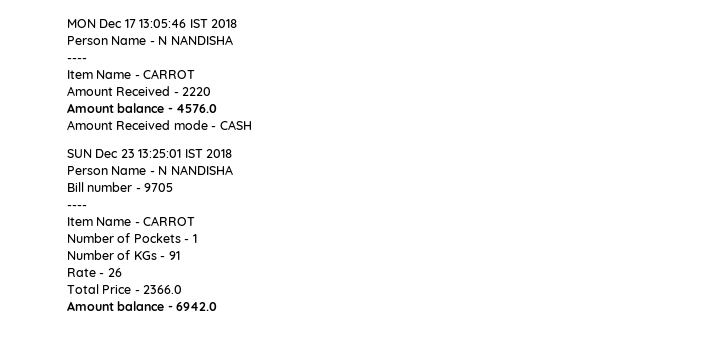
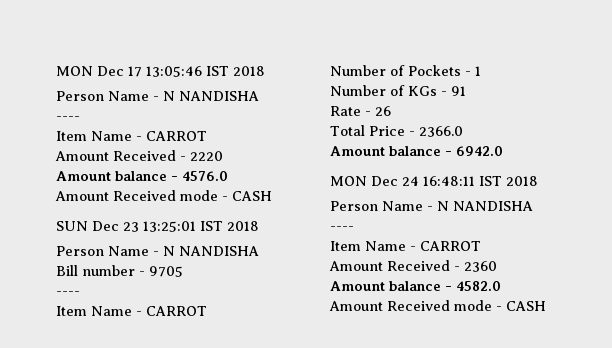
+ MON Dec 24 16:48:11 IST 2018
+ Person Name - N NANDISHA
+ ----
+ Item Name - CARROT
+ Amount Received - 2360
+ Amount balance - 4582.0
+ Amount Received mode - CASH

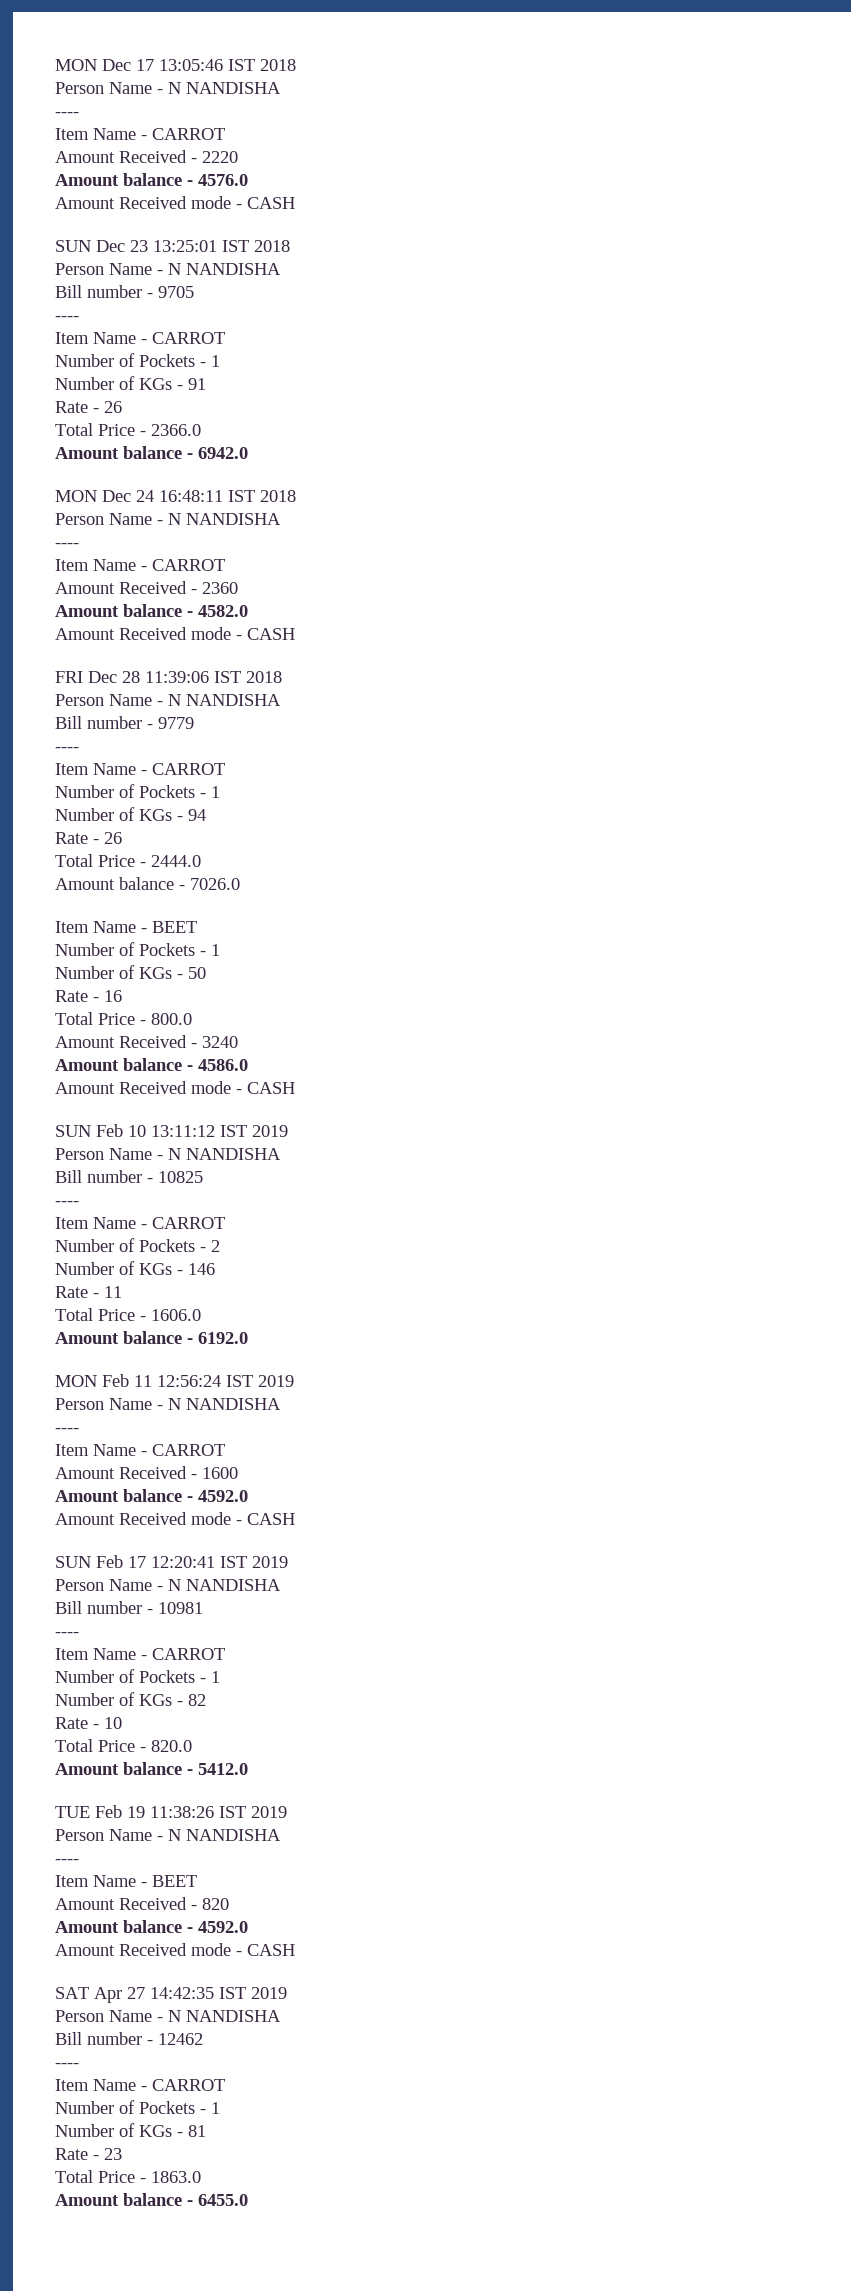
+ FRI Dec 28 11:39:06 IST 2018
+ Person Name - N NANDISHA
+ Bill number - 9779
+ ----
+ Item Name - CARROT
+ Number of Pockets - 1
+ Number of KGs - 94
+ Rate - 26
+ Total Price - 2444.0
+ Amount balance - 7026.0
+ Item Name - BEET
+ Number of Pockets - 1
+ Number of KGs - 50
+ Rate - 16
+ Total Price - 800.0
+ Amount Received - 3240
+ Amount balance - 4586.0
+ Amount Received mode - CASH
+ SUN Feb 10 13:11:12 IST 2019
+ Person Name - N NANDISHA
+ Bill number - 10825
+ ----
+ Item Name - CARROT
+ Number of Pockets - 2
+ Number of KGs - 146
+ Rate - 11
+ Total Price - 1606.0
+ Amount balance - 6192.0
+ MON Feb 11 12:56:24 IST 2019
+ Person Name - N NANDISHA
+ ----
+ Item Name - CARROT
+ Amount Received - 1600
+ Amount balance - 4592.0
+ Amount Received mode - CASH
+ SUN Feb 17 12:20:41 IST 2019
+ Person Name - N NANDISHA
+ Bill number - 10981
+ ----
+ Item Name - CARROT
+ Number of Pockets - 1
+ Number of KGs - 82
+ Rate - 10
+ Total Price - 820.0
+ Amount balance - 5412.0
+ TUE Feb 19 11:38:26 IST 2019
+ Person Name - N NANDISHA
+ ----
+ Item Name - BEET
+ Amount Received - 820
+ Amount balance - 4592.0
+ Amount Received mode - CASH
+ SAT Apr 27 14:42:35 IST 2019
+ Person Name - N NANDISHA
+ Bill number - 12462
+ ----
+ Item Name - CARROT
+ Number of Pockets - 1
+ Number of KGs - 81
+ Rate - 23
+ Total Price - 1863.0
+ Amount balance - 6455.0

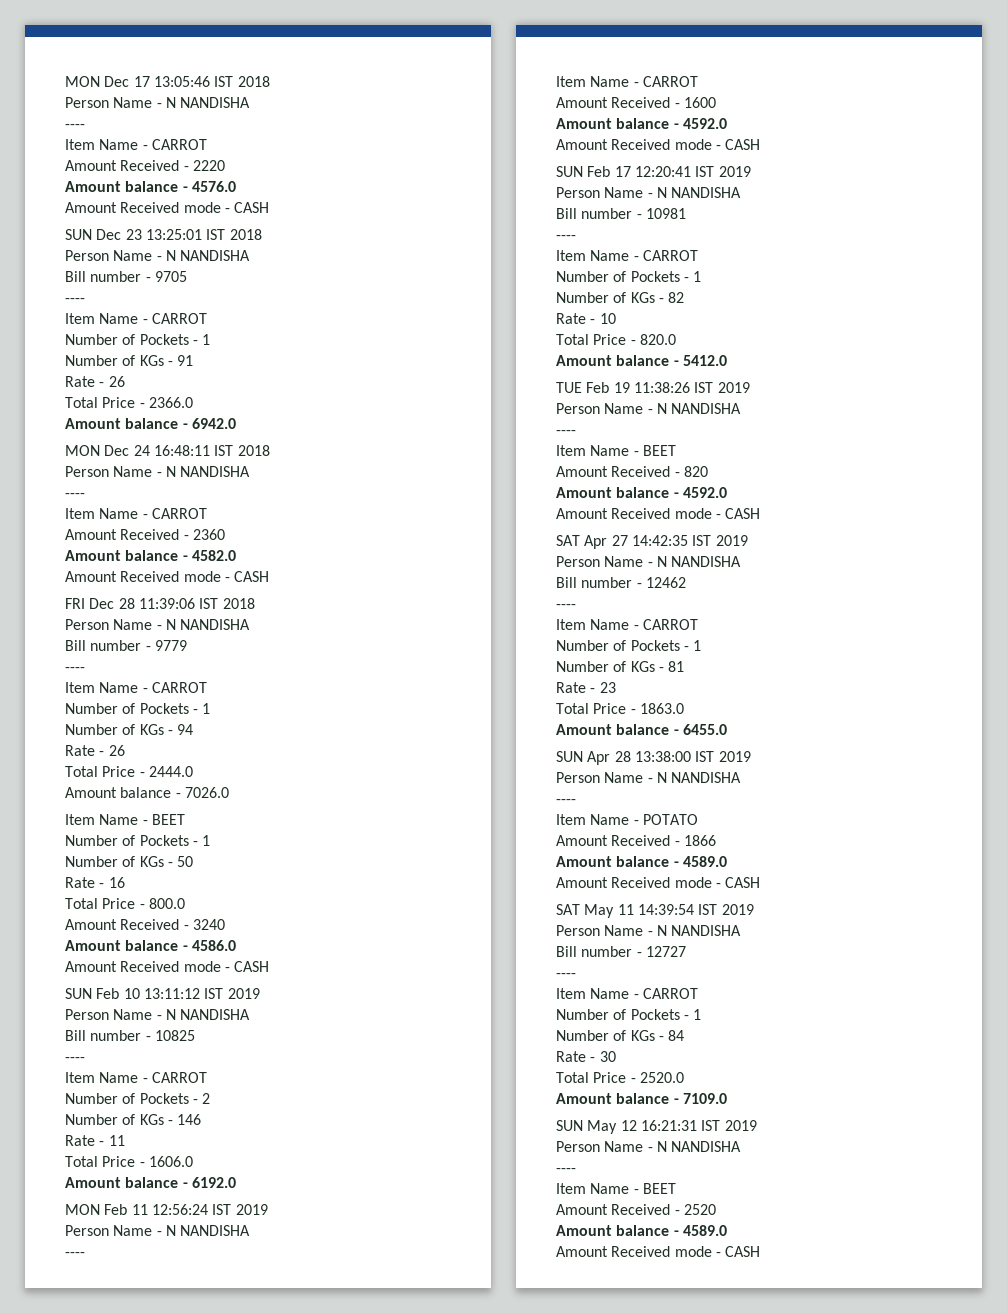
+ SUN Apr 28 13:38:00 IST 2019
+ Person Name - N NANDISHA
+ ----
+ Item Name - POTATO
+ Amount Received - 1866
+ Amount balance - 4589.0
+ Amount Received mode - CASH
+ SAT May 11 14:39:54 IST 2019
+ Person Name - N NANDISHA
+ Bill number - 12727
+ ----
+ Item Name - CARROT
+ Number of Pockets - 1
+ Number of KGs - 84
+ Rate - 30
+ Total Price - 2520.0
+ Amount balance - 7109.0
+ SUN May 12 16:21:31 IST 2019
+ Person Name - N NANDISHA
+ ----
+ Item Name - BEET
+ Amount Received - 2520
+ Amount balance - 4589.0
+ Amount Received mode - CASH

